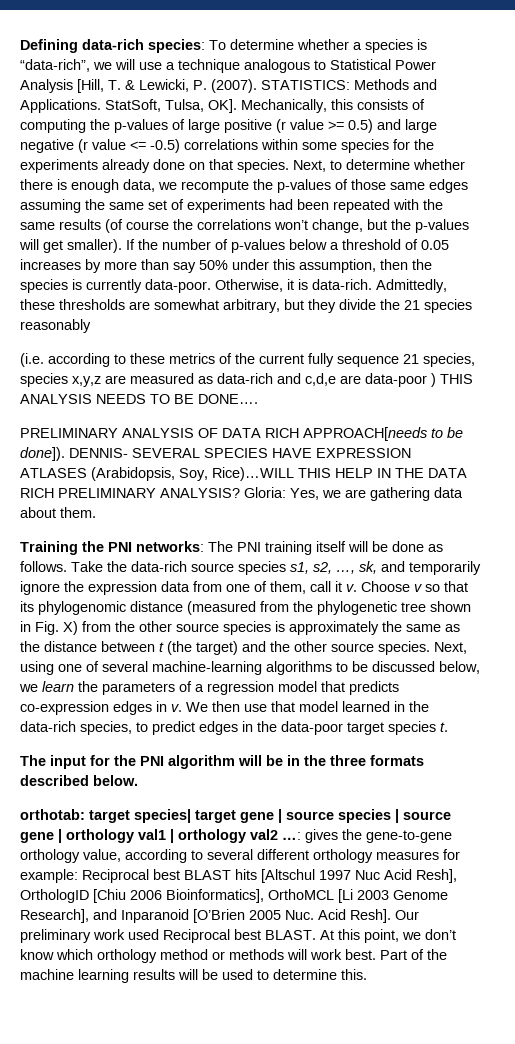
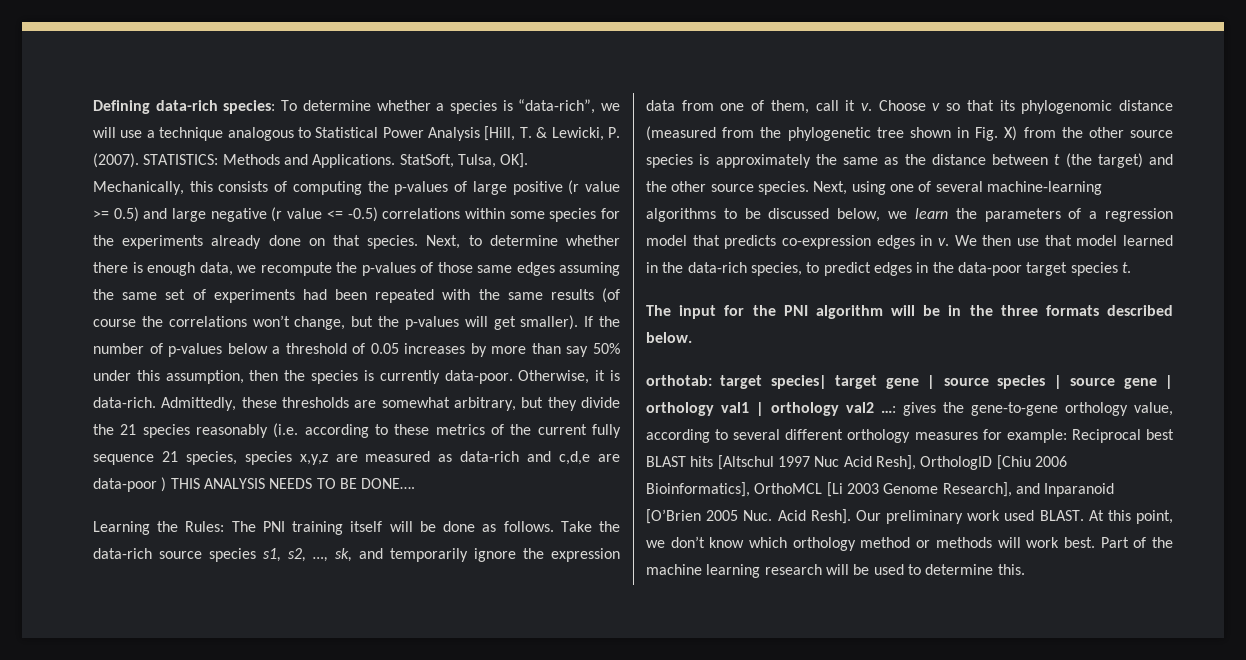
- Admittedly, these thresholds are somewhat arbitrary, but they divide the 21 species reasonably
- (i.e. according to these metrics of the current fully sequence 21 species, species x,y,z are measured as data-rich and c,d,e are data-poor ) THIS ANALYSIS NEEDS TO BE DONE….
+ Admittedly, these thresholds are somewhat arbitrary, but they divide the 21 species reasonably (i.e. according to these metrics of the current fully sequence 21 species, species x,y,z are measured as data-rich and c,d,e are data-poor ) THIS ANALYSIS NEEDS TO BE DONE….
- PRELIMINARY ANALYSIS OF DATA RICH APPROACH[needs to be done]). DENNIS- SEVERAL SPECIES HAVE EXPRESSION ATLASES (Arabidopsis, Soy, Rice)…WILL THIS HELP IN THE DATA RICH PRELIMINARY ANALYSIS? Gloria: Yes, we are gathering data about them.
- Training the PNI networks: The PNI training itself will be done as follows.
+ Learning the Rules: The PNI training itself will be done as follows.
- Our preliminary work used Reciprocal best BLAST.
+ Our preliminary work used BLAST.
- Part of the machine learning results will be used to determine this.
+ Part of the machine learning research will be used to determine this.

